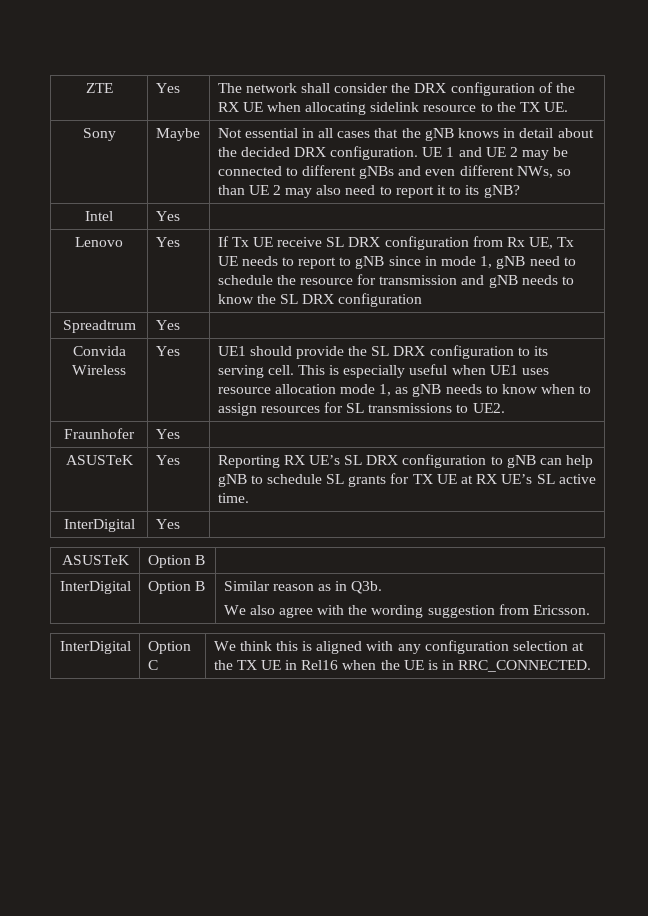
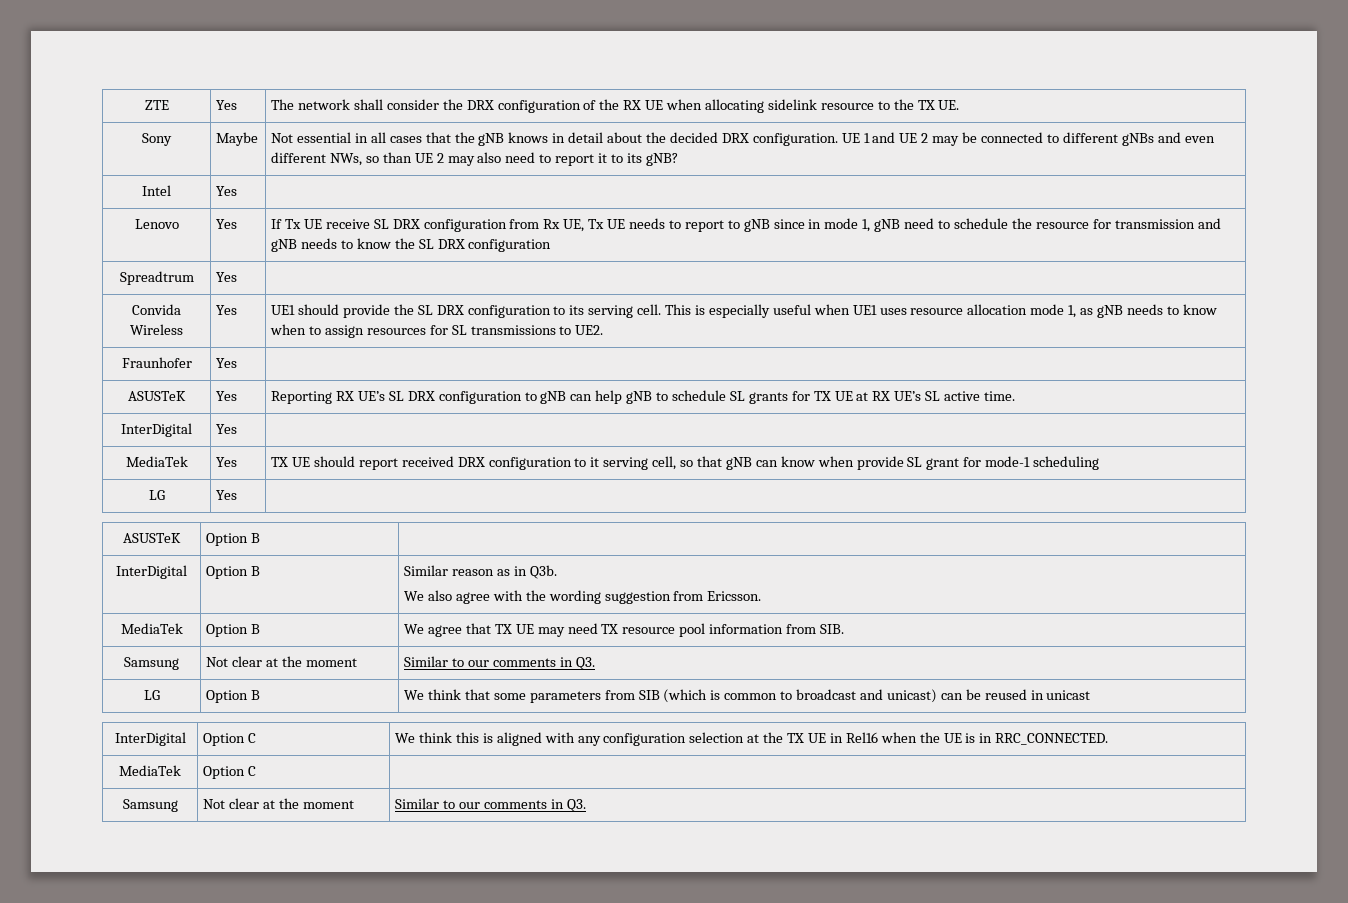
+ MediaTek | Yes | TX UE should report received DRX configuration to it serving cell, so that gNB can know when provide SL grant for mode-1 scheduling
+ LG | Yes |
+ MediaTek | Option B | We agree that TX UE may need TX resource pool information from SIB.
+ Samsung | Not clear at the moment | Similar to our comments in Q3.
+ LG | Option B | We think that some parameters from SIB (which is common to broadcast and unicast) can be reused in unicast
+ MediaTek | Option C |
+ Samsung | Not clear at the moment | Similar to our comments in Q3.

